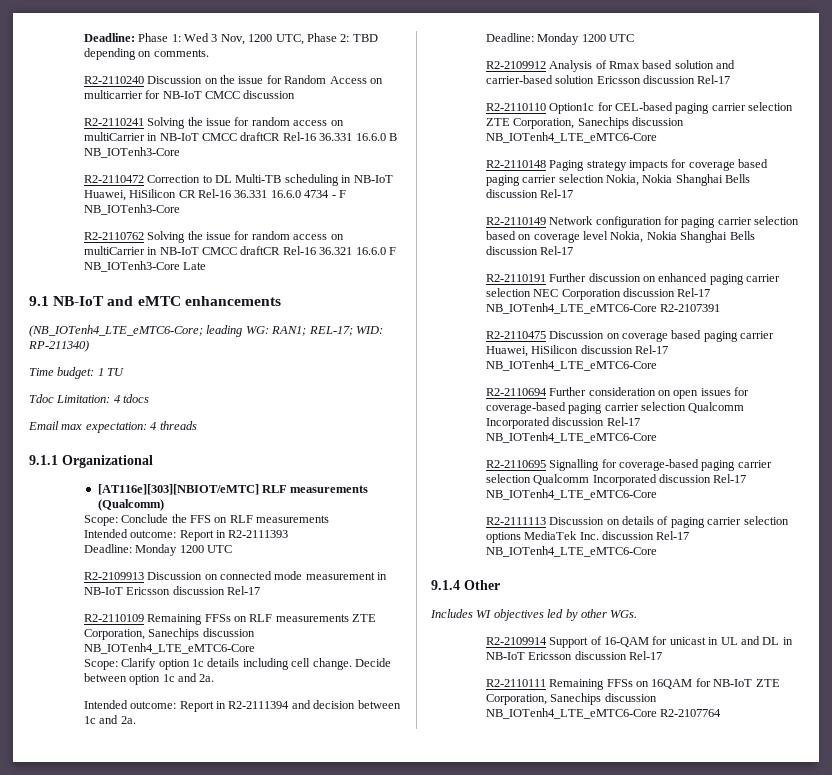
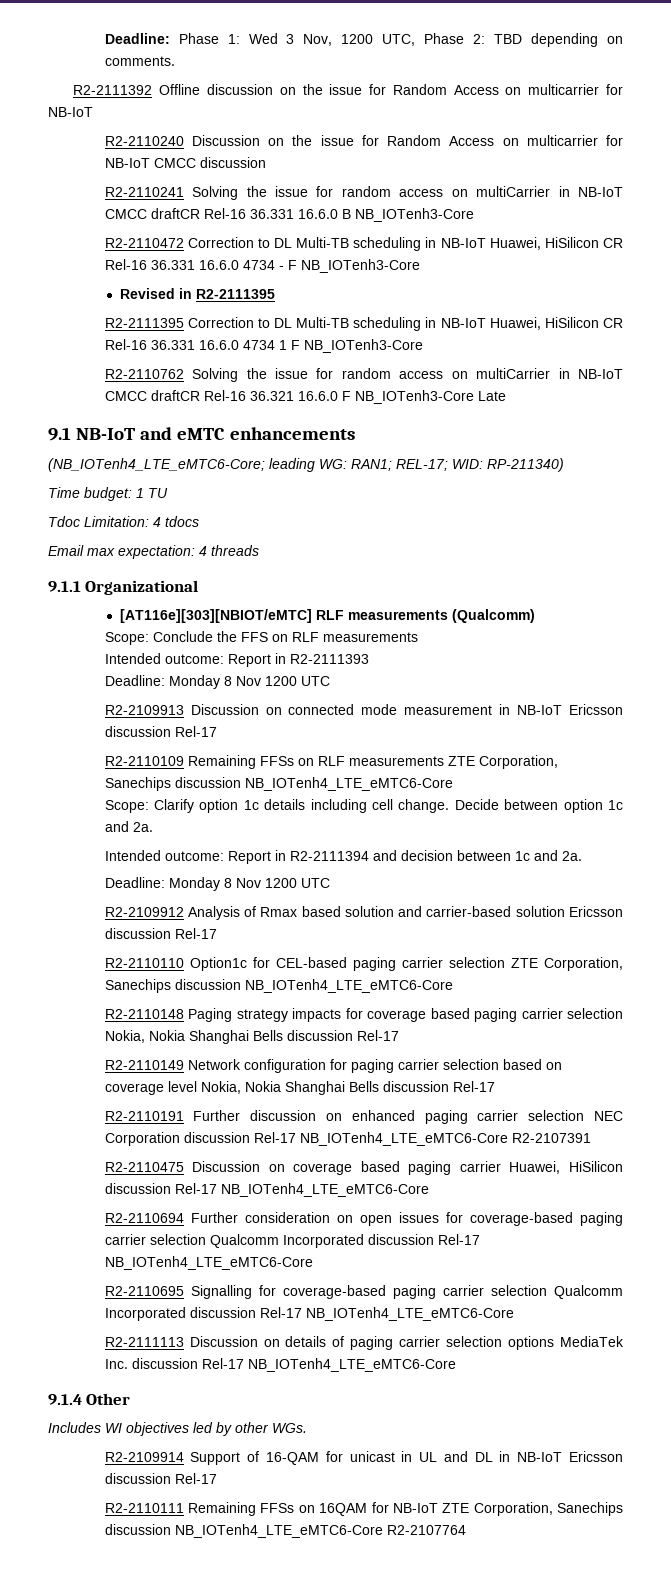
+ R2-2111392 Offline discussion on the issue for Random Access on multicarrier for NB-IoT
+ Revised in R2-2111395
+ R2-2111395 Correction to DL Multi-TB scheduling in NB-IoT Huawei, HiSilicon CR Rel-16 36.331 16.6.0 4734 1 F NB_IOTenh3-Core
  Intended outcome: Report in R2-2111393
- Deadline: Monday 1200 UTC
+ Deadline: Monday 8 Nov 1200 UTC
  Intended outcome: Report in R2-2111394 and decision between 1c and 2a.
- Deadline: Monday 1200 UTC
+ Deadline: Monday 8 Nov 1200 UTC

